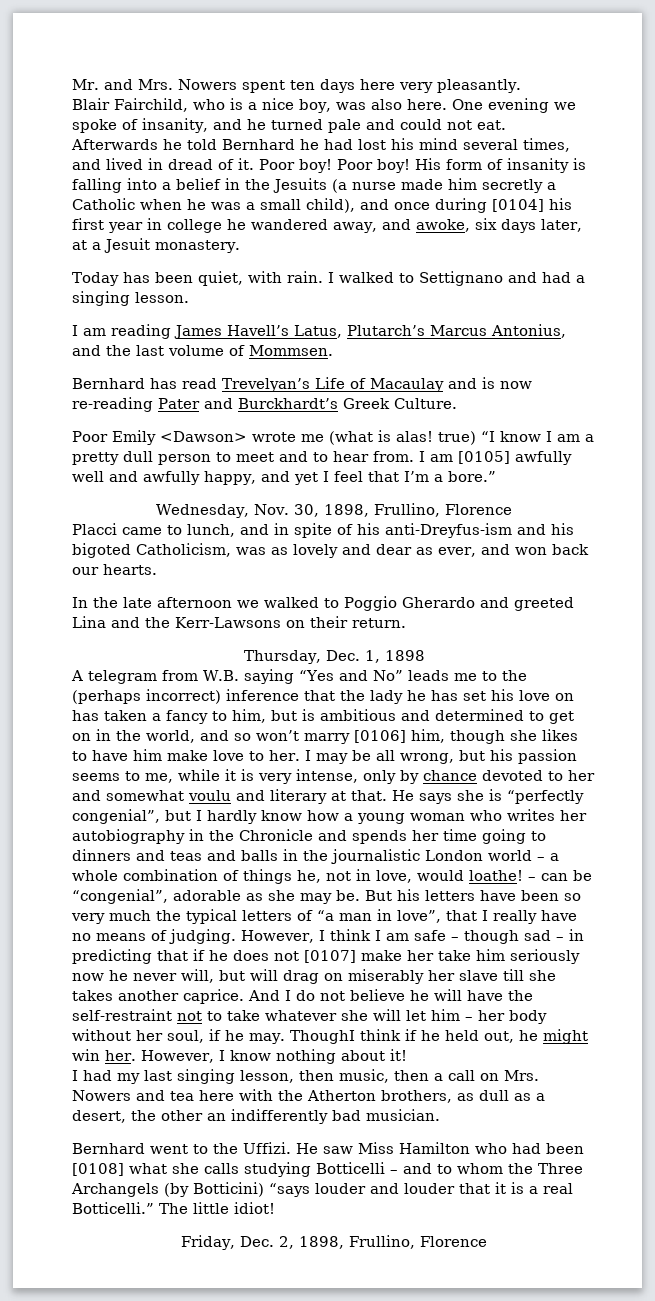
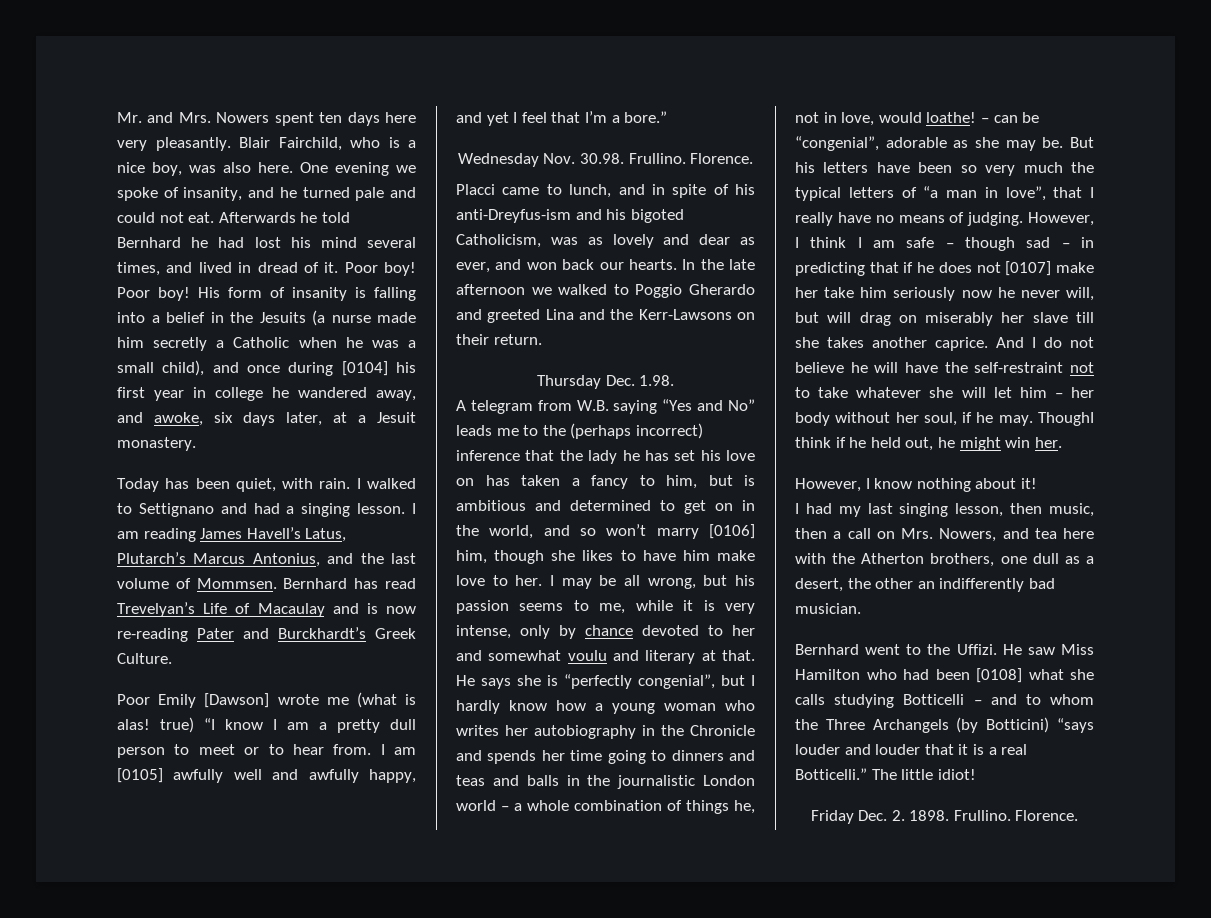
- Mr. and Mrs. Nowers spent ten days here very pleasantly.
- Blair Fairchild, who is a nice boy, was also here.
+ Mr. and Mrs. Nowers spent ten days here very pleasantly. Blair Fairchild, who is a nice boy, was also here.
- I walked to Settignano and had a singing lesson.
- I am reading James Havell’s Latus, Plutarch’s Marcus Antonius, and the last volume of Mommsen.
- Bernhard has read Trevelyan’s Life of Macaulay and is now re-reading Pater and Burckhardt’s Greek Culture.
+ I walked to Settignano and had a singing lesson. I am reading James Havell’s Latus, Plutarch’s Marcus Antonius, and the last volume of Mommsen. Bernhard has read Trevelyan’s Life of Macaulay and is now re-reading Pater and Burckhardt’s Greek Culture.
- Poor Emily <Dawson> wrote me (what is alas! true) “I know I am a pretty dull person to meet and to hear from.
+ Poor Emily [Dawson] wrote me (what is alas! true) “I know I am a pretty dull person to meet or to hear from.
- Wednesday, Nov. 30, 1898, Frullino, Florence
+ Wednesday Nov. 30.98. Frullino. Florence.
- Placci came to lunch, and in spite of his anti-Dreyfus-ism and his bigoted Catholicism, was as lovely and dear as ever, and won back our hearts.
- In the late afternoon we walked to Poggio Gherardo and greeted Lina and the Kerr-Lawsons on their return.
+ Placci came to lunch, and in spite of his anti-Dreyfus-ism and his bigoted Catholicism, was as lovely and dear as ever, and won back our hearts. In the late afternoon we walked to Poggio Gherardo and greeted Lina and the Kerr-Lawsons on their return.
- Thursday, Dec. 1, 1898
+ Thursday Dec. 1.98.
- ThoughI think if he held out, he might win her. However, I know nothing about it!
+ ThoughI think if he held out, he might win her.
+ However, I know nothing about it!
- I had my last singing lesson, then music, then a call on Mrs. Nowers and tea here with the Atherton brothers, as dull as a desert, the other an indifferently bad musician.
+ I had my last singing lesson, then music, then a call on Mrs. Nowers, and tea here with the Atherton brothers, one dull as a desert, the other an indifferently bad musician.
- Friday, Dec. 2, 1898, Frullino, Florence
+ Friday Dec. 2. 1898. Frullino. Florence.

